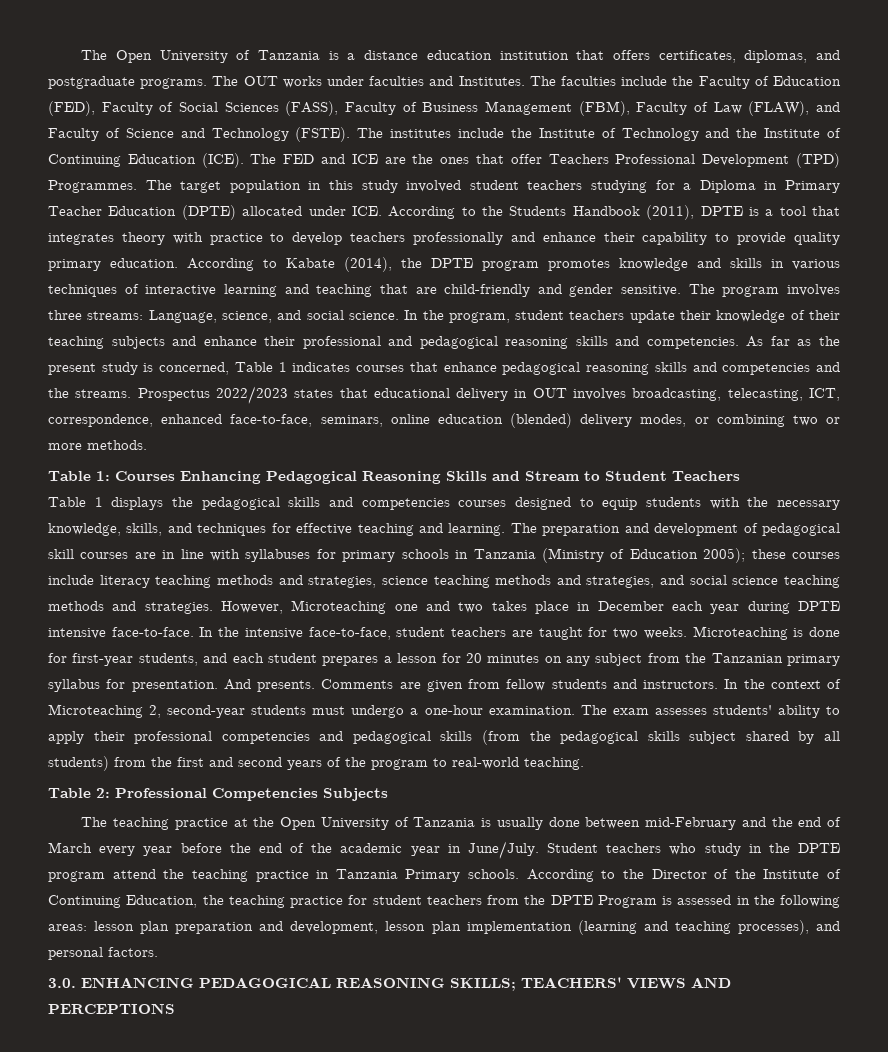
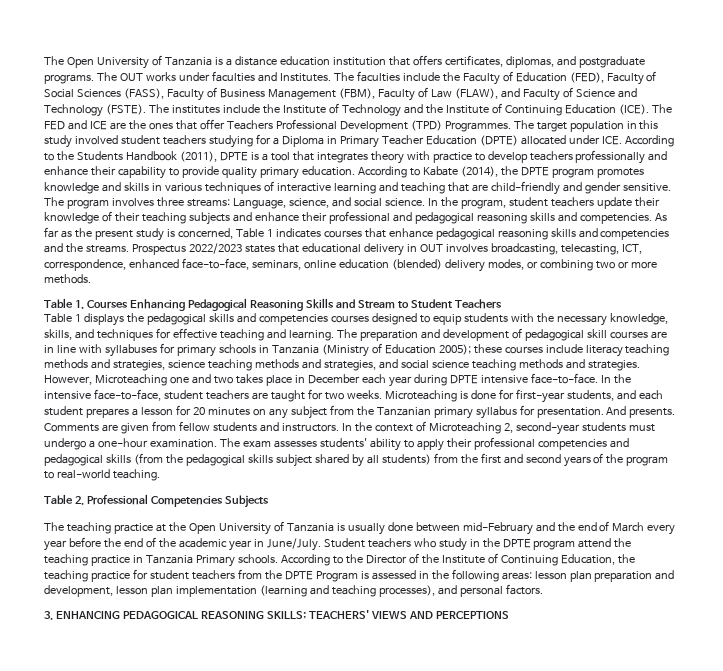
- Table 1: Courses Enhancing Pedagogical Reasoning Skills and Stream to Student Teachers
+ Table 1. Courses Enhancing Pedagogical Reasoning Skills and Stream to Student Teachers
- Table 2: Professional Competencies Subjects
+ Table 2. Professional Competencies Subjects
- 3.0. ENHANCING PEDAGOGICAL REASONING SKILLS; TEACHERS' VIEWS AND PERCEPTIONS
+ 3. ENHANCING PEDAGOGICAL REASONING SKILLS; TEACHERS' VIEWS AND PERCEPTIONS

